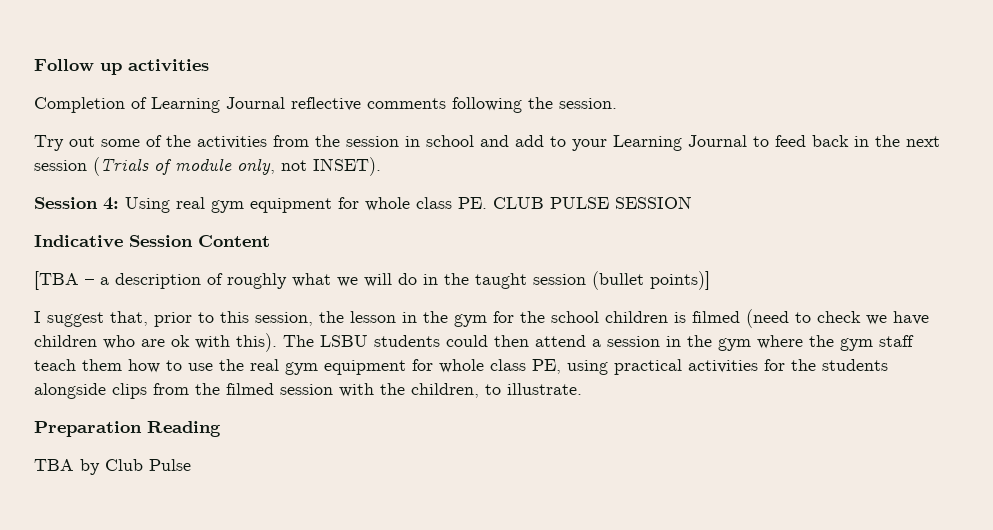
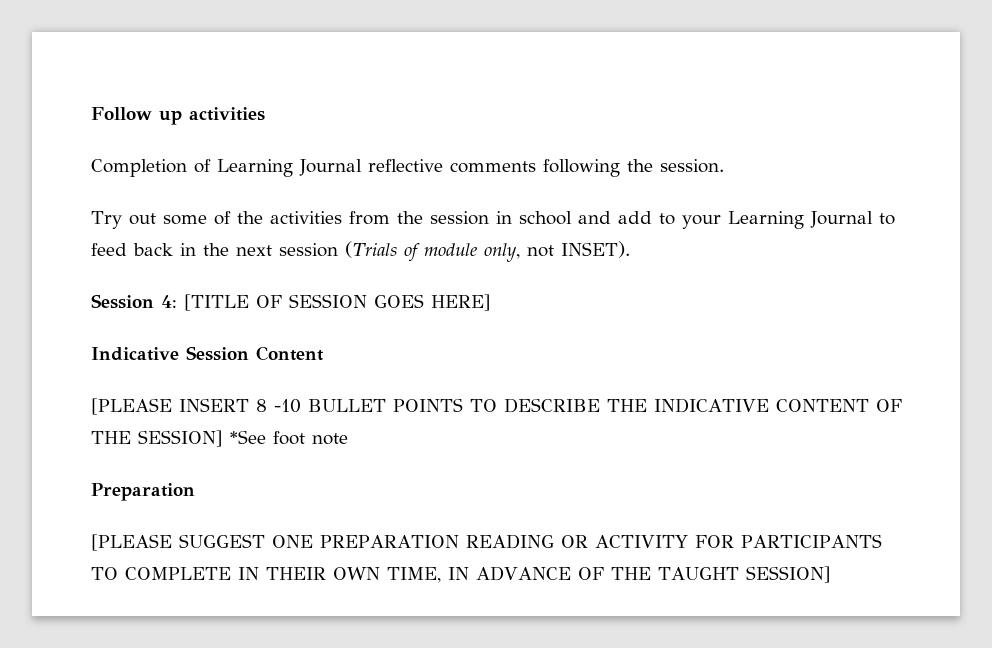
- Session 4: Using real gym equipment for whole class PE. CLUB PULSE SESSION
+ Session 4: [TITLE OF SESSION GOES HERE]
- [TBA – a description of roughly what we will do in the taught session (bullet points)]
- I suggest that, prior to this session, the lesson in the gym for the school children is filmed (need to check we have children who are ok with this). The LSBU students could then attend a session in the gym where the gym staff teach them how to use the real gym equipment for whole class PE, using practical activities for the students alongside clips from the filmed session with the children, to illustrate.
- Preparation Reading
- TBA by Club Pulse
+ [PLEASE INSERT 8 -10 BULLET POINTS TO DESCRIBE THE INDICATIVE CONTENT OF THE SESSION] *See foot note
+ Preparation
+ [PLEASE SUGGEST ONE PREPARATION READING OR ACTIVITY FOR PARTICIPANTS TO COMPLETE IN THEIR OWN TIME, IN ADVANCE OF THE TAUGHT SESSION]

